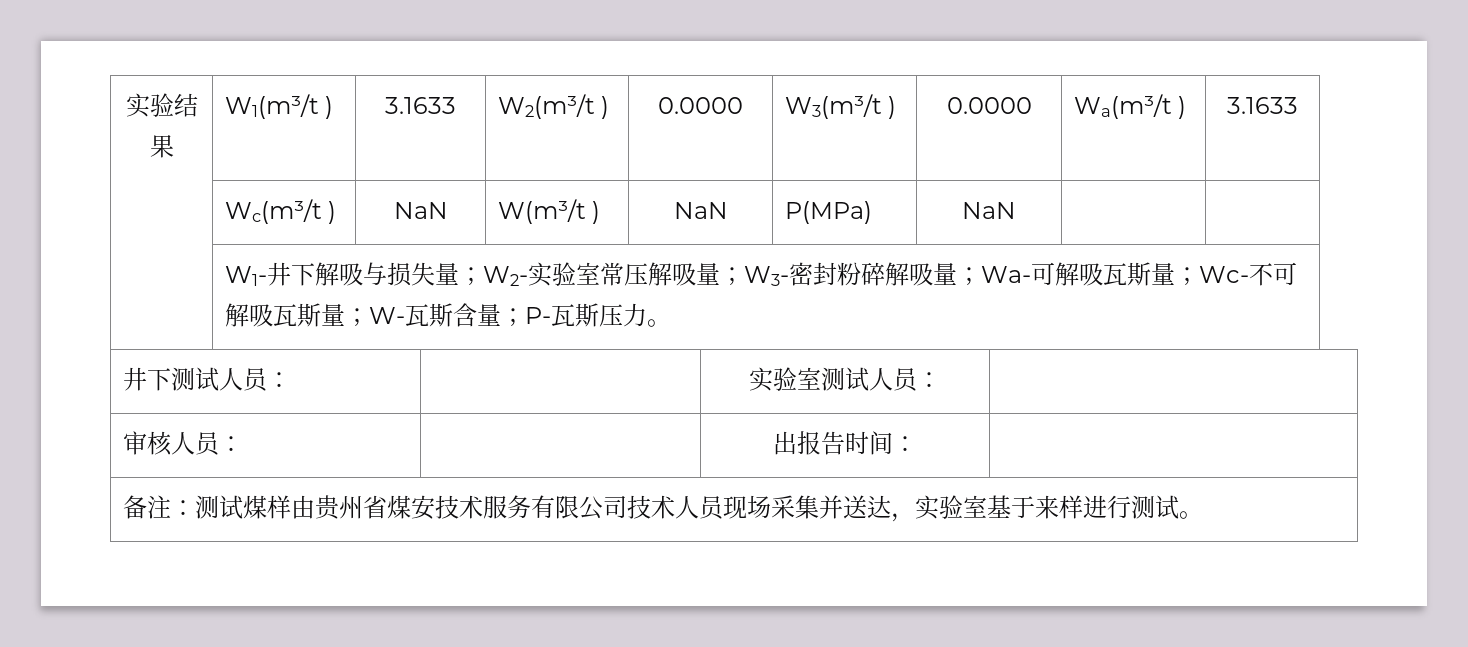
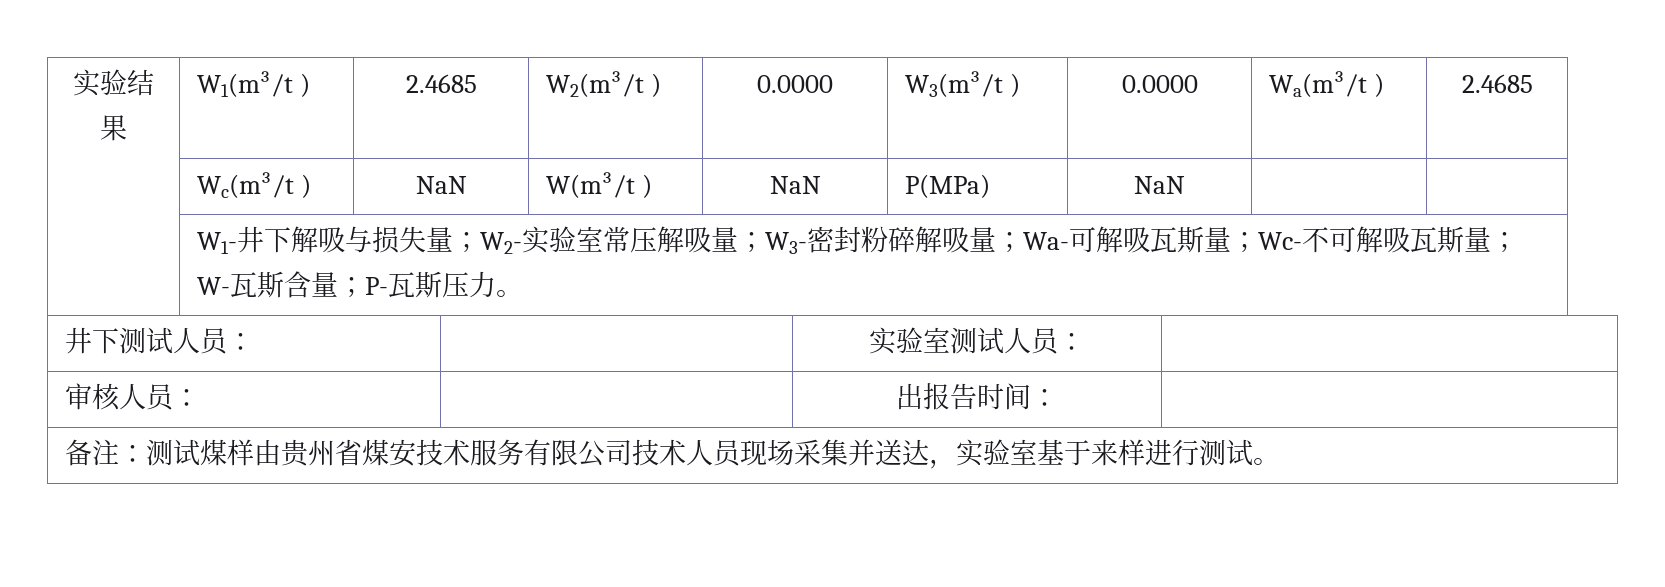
- 实验结果 | W1(m³/t ) | 3.1633 | W2(m³/t ) | 0.0000 | W3(m³/t ) | 0.0000 | Wa(m³/t ) | 3.1633
+ 实验结果 | W1(m³/t ) | 2.4685 | W2(m³/t ) | 0.0000 | W3(m³/t ) | 0.0000 | Wa(m³/t ) | 2.4685

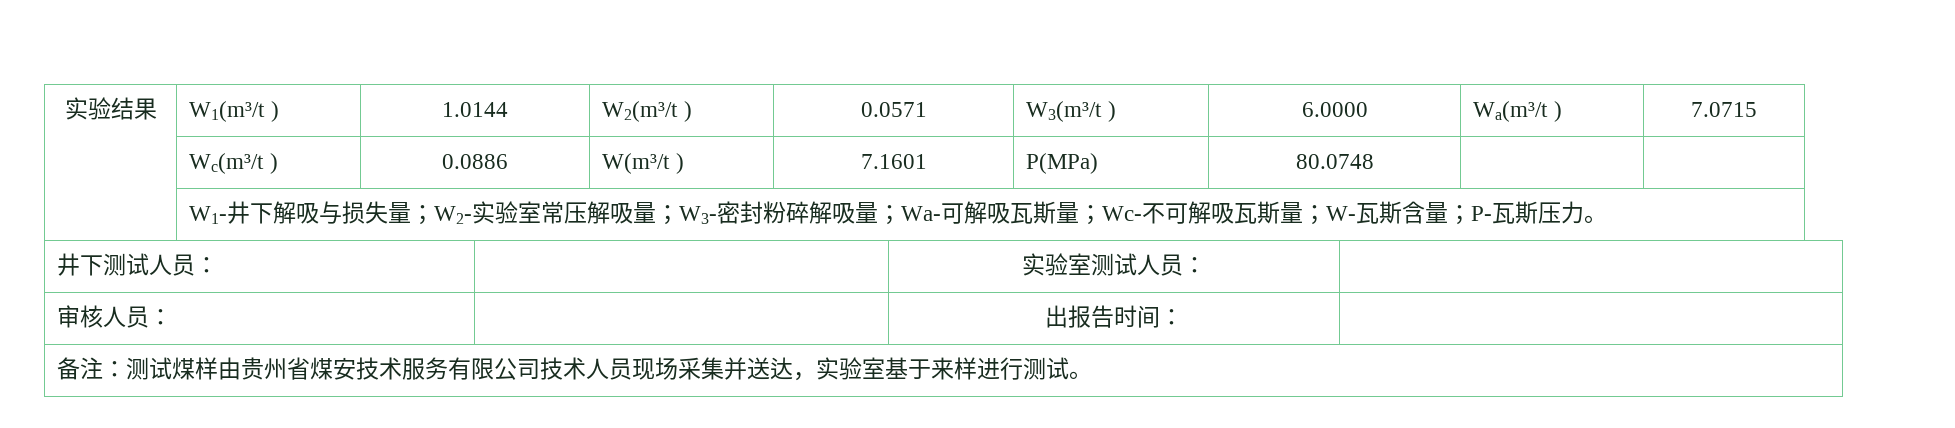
- 实验结果 | W1(m³/t ) | 2.4685 | W2(m³/t ) | 0.0000 | W3(m³/t ) | 0.0000 | Wa(m³/t ) | 2.4685
+ 实验结果 | W1(m³/t ) | 1.0144 | W2(m³/t ) | 0.0571 | W3(m³/t ) | 6.0000 | Wa(m³/t ) | 7.0715
- | Wc(m³/t ) | NaN | W(m³/t ) | NaN | P(MPa) | NaN | |
+ | Wc(m³/t ) | 0.0886 | W(m³/t ) | 7.1601 | P(MPa) | 80.0748 | |

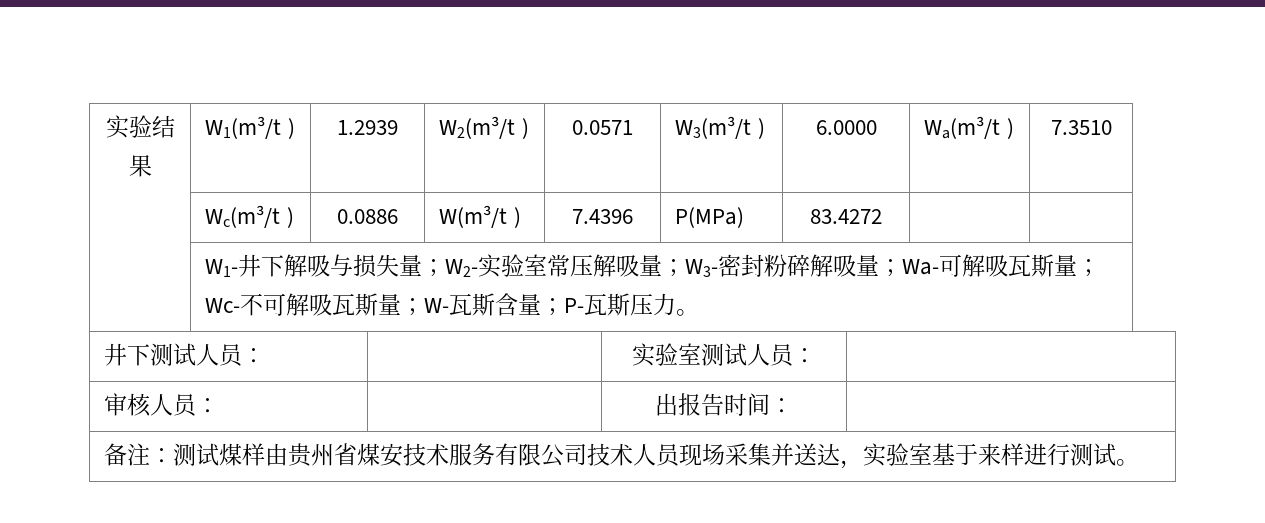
- 实验结果 | W1(m³/t ) | 1.0144 | W2(m³/t ) | 0.0571 | W3(m³/t ) | 6.0000 | Wa(m³/t ) | 7.0715
+ 实验结果 | W1(m³/t ) | 1.2939 | W2(m³/t ) | 0.0571 | W3(m³/t ) | 6.0000 | Wa(m³/t ) | 7.3510
- | Wc(m³/t ) | 0.0886 | W(m³/t ) | 7.1601 | P(MPa) | 80.0748 | |
+ | Wc(m³/t ) | 0.0886 | W(m³/t ) | 7.4396 | P(MPa) | 83.4272 | |

